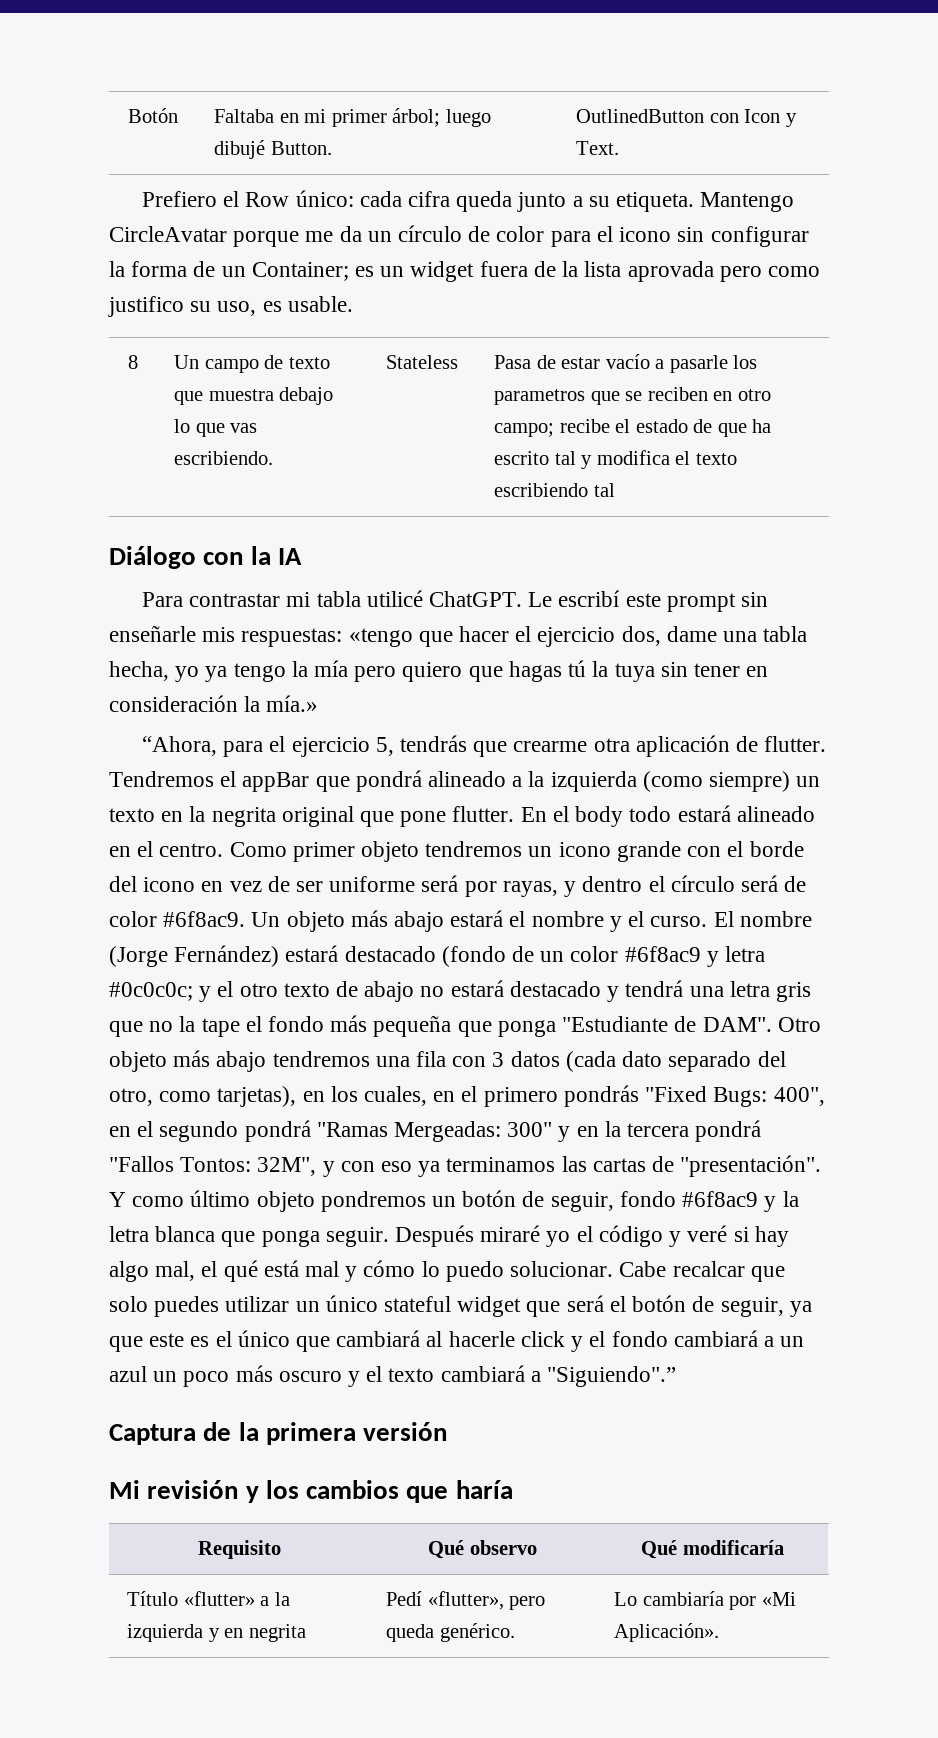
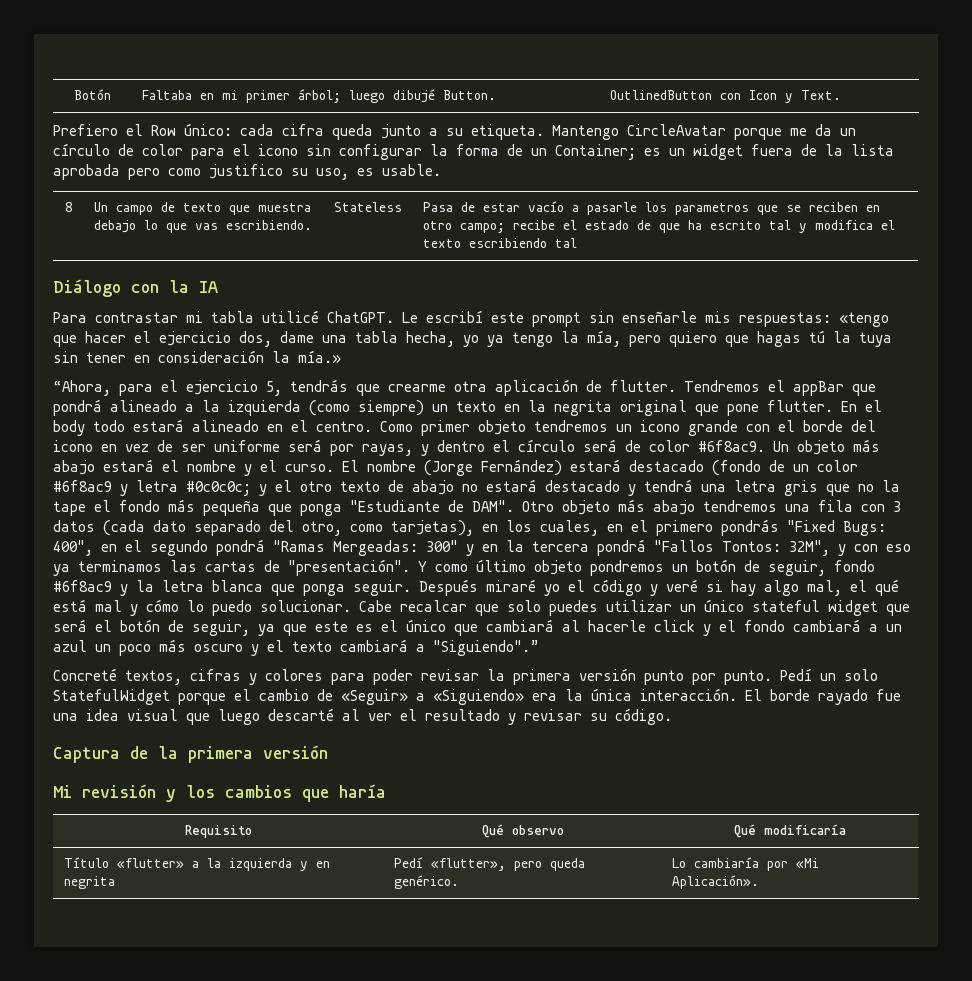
- Mantengo CircleAvatar porque me da un círculo de color para el icono sin configurar la forma de un Container; es un widget fuera de la lista aprovada pero como justifico su uso, es usable.
+ Mantengo CircleAvatar porque me da un círculo de color para el icono sin configurar la forma de un Container; es un widget fuera de la lista aprobada pero como justifico su uso, es usable.
- Le escribí este prompt sin enseñarle mis respuestas: «tengo que hacer el ejercicio dos, dame una tabla hecha, yo ya tengo la mía pero quiero que hagas tú la tuya sin tener en consideración la mía.»
+ Le escribí este prompt sin enseñarle mis respuestas: «tengo que hacer el ejercicio dos, dame una tabla hecha, yo ya tengo la mía, pero quiero que hagas tú la tuya sin tener en consideración la mía.»
+ Concreté textos, cifras y colores para poder revisar la primera versión punto por punto. Pedí un solo StatefulWidget porque el cambio de «Seguir» a «Siguiendo» era la única interacción. El borde rayado fue una idea visual que luego descarté al ver el resultado y revisar su código.

